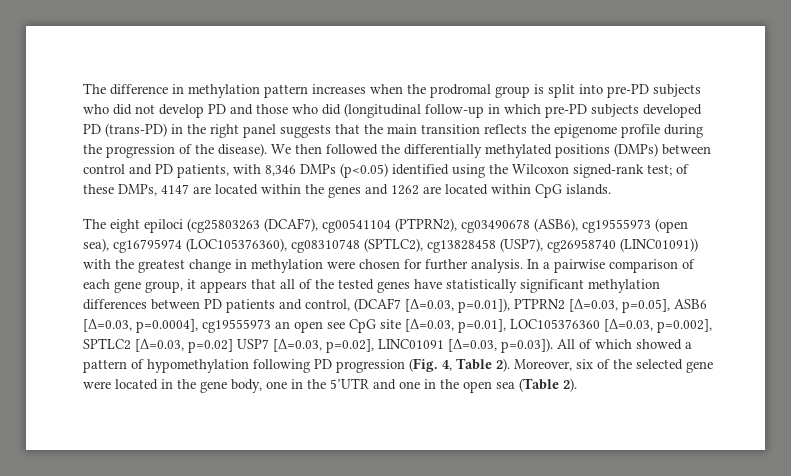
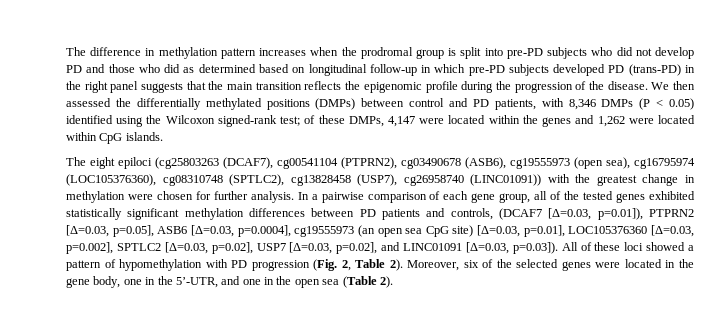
- The difference in methylation pattern increases when the prodromal group is split into pre-PD subjects who did not develop PD and those who did (longitudinal follow-up in which pre-PD subjects developed PD (trans-PD) in the right panel suggests that the main transition reflects the epigenome profile during the progression of the disease).
+ The difference in methylation pattern increases when the prodromal group is split into pre-PD subjects who did not develop PD and those who did as determined based on longitudinal follow-up in which pre-PD subjects developed PD (trans-PD) in the right panel suggests that the main transition reflects the epigenomic profile during the progression of the disease.
- We then followed the differentially methylated positions (DMPs) between control and PD patients, with 8,346 DMPs (p<0.05) identified using the Wilcoxon signed-rank test; of these DMPs, 4147 are located within the genes and 1262 are located within CpG islands.
+ We then assessed the differentially methylated positions (DMPs) between control and PD patients, with 8,346 DMPs (P < 0.05) identified using the Wilcoxon signed-rank test; of these DMPs, 4,147 were located within the genes and 1,262 were located within CpG islands.
- In a pairwise comparison of each gene group, it appears that all of the tested genes have statistically significant methylation differences between PD patients and control, (DCAF7 [Δ=0.03, p=0.01]), PTPRN2 [Δ=0.03, p=0.05], ASB6 [Δ=0.03, p=0.0004], cg19555973 an open see CpG site [Δ=0.03, p=0.01], LOC105376360 [Δ=0.03, p=0.002], SPTLC2 [Δ=0.03, p=0.02] USP7 [Δ=0.03, p=0.02], LINC01091 [Δ=0.03, p=0.03]). All of which showed a pattern of hypomethylation following PD progression (Fig. 4, Table 2).
+ In a pairwise comparison of each gene group, all of the tested genes exhibited statistically significant methylation differences between PD patients and controls, (DCAF7 [Δ=0.03, p=0.01]), PTPRN2 [Δ=0.03, p=0.05], ASB6 [Δ=0.03, p=0.0004], cg19555973 (an open sea CpG site) [Δ=0.03, p=0.01], LOC105376360 [Δ=0.03, p=0.002], SPTLC2 [Δ=0.03, p=0.02], USP7 [Δ=0.03, p=0.02], and LINC01091 [Δ=0.03, p=0.03]). All of these loci showed a pattern of hypomethylation with PD progression (Fig. 2, Table 2).
- Moreover, six of the selected gene were located in the gene body, one in the 5’UTR and one in the open sea (Table 2).
+ Moreover, six of the selected genes were located in the gene body, one in the 5’-UTR, and one in the open sea (Table 2).

